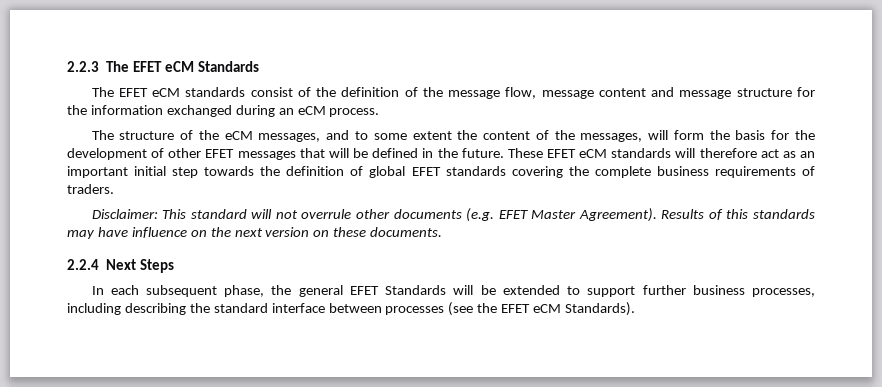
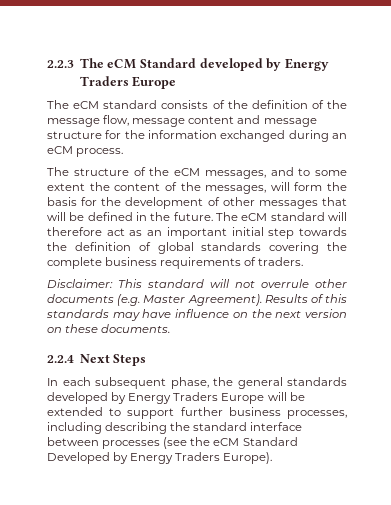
- 2.2.3 The EFET eCM Standards
- The EFET eCM standards consist of the definition of the message flow, message content and message structure for the information exchanged during an eCM process.
+ 2.2.3 The eCM Standard developed by Energy Traders Europe
+ The eCM standard consists of the definition of the message flow, message content and message structure for the information exchanged during an eCM process.
- The structure of the eCM messages, and to some extent the content of the messages, will form the basis for the development of other EFET messages that will be defined in the future.
+ The structure of the eCM messages, and to some extent the content of the messages, will form the basis for the development of other messages that will be defined in the future.
- These EFET eCM standards will therefore act as an important initial step towards the definition of global EFET standards covering the complete business requirements of traders.
+ The eCM standard will therefore act as an important initial step towards the definition of global standards covering the complete business requirements of traders.
- Disclaimer: This standard will not overrule other documents (e.g. EFET Master Agreement).
+ Disclaimer: This standard will not overrule other documents (e.g. Master Agreement).
- In each subsequent phase, the general EFET Standards will be extended to support further business processes, including describing the standard interface between processes (see the EFET eCM Standards).
+ In each subsequent phase, the general standards developed by Energy Traders Europe will be extended to support further business processes, including describing the standard interface between processes (see the eCM Standard Developed by Energy Traders Europe).

